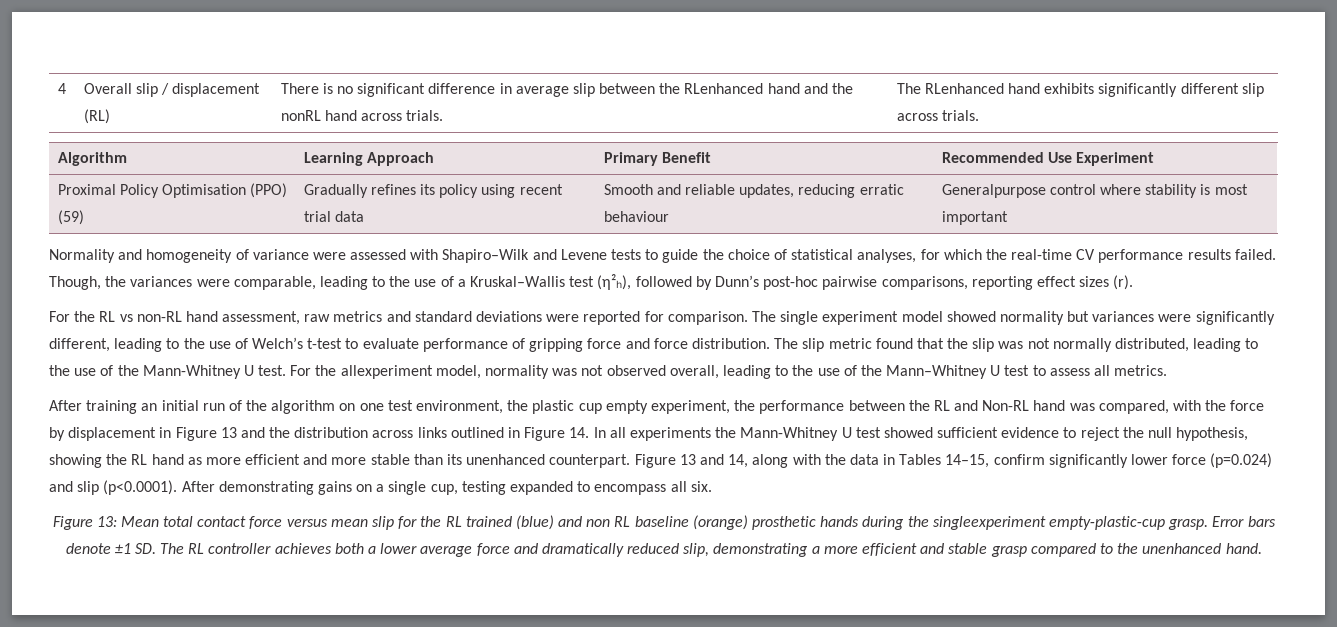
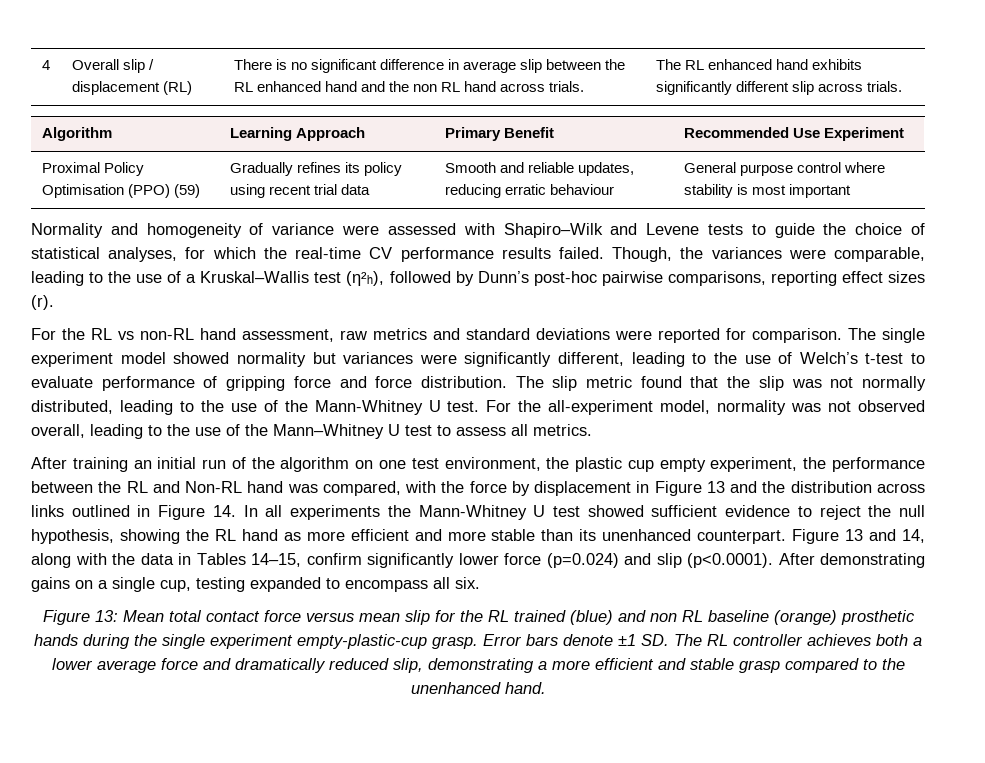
- 4 | Overall slip / displacement (RL) | There is no significant difference in average slip between the RLenhanced hand and the nonRL hand across trials. | The RLenhanced hand exhibits significantly different slip across trials.
+ 4 | Overall slip / displacement (RL) | There is no significant difference in average slip between the RL enhanced hand and the non RL hand across trials. | The RL enhanced hand exhibits significantly different slip across trials.
- Proximal Policy Optimisation (PPO) (59) | Gradually refines its policy using recent trial data | Smooth and reliable updates, reducing erratic behaviour | Generalpurpose control where stability is most important
+ Proximal Policy Optimisation (PPO) (59) | Gradually refines its policy using recent trial data | Smooth and reliable updates, reducing erratic behaviour | General purpose control where stability is most important
- For the allexperiment model, normality was not observed overall, leading to the use of the Mann–Whitney U test to assess all metrics.
+ For the all-experiment model, normality was not observed overall, leading to the use of the Mann–Whitney U test to assess all metrics.
- Figure 13: Mean total contact force versus mean slip for the RL trained (blue) and non RL baseline (orange) prosthetic hands during the singleexperiment empty‐plastic‐cup grasp.
+ Figure 13: Mean total contact force versus mean slip for the RL trained (blue) and non RL baseline (orange) prosthetic hands during the single experiment empty‐plastic‐cup grasp.

